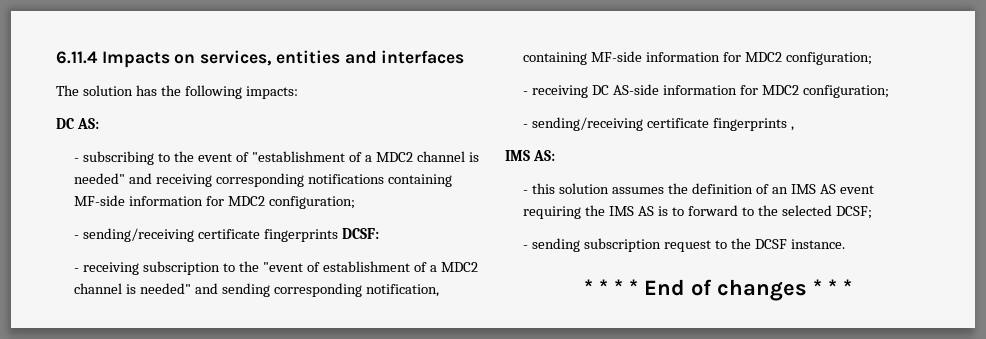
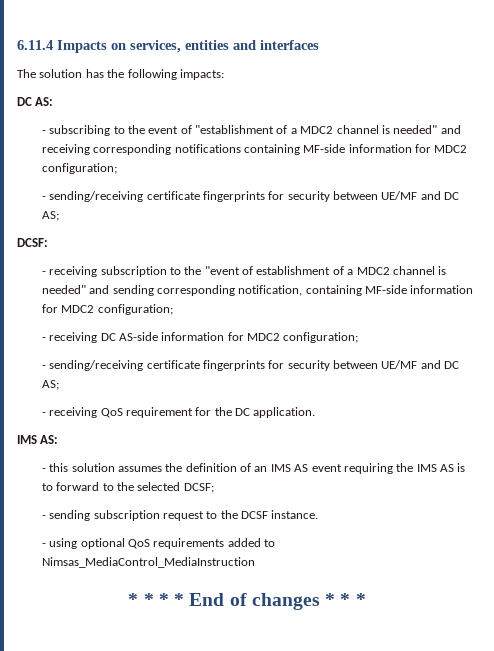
  - subscribing to the event of "establishment of a MDC2 channel is needed" and receiving corresponding notifications containing MF-side information for MDC2 configuration;
- - sending/receiving certificate fingerprints DCSF:
+ - sending/receiving certificate fingerprints for security between UE/MF and DC AS;
+ DCSF:
  - receiving DC AS-side information for MDC2 configuration;
- - sending/receiving certificate fingerprints ,
+ - sending/receiving certificate fingerprints for security between UE/MF and DC AS;
+ - receiving QoS requirement for the DC application.
+ - using optional QoS requirements added to Nimsas_MediaControl_MediaInstruction

